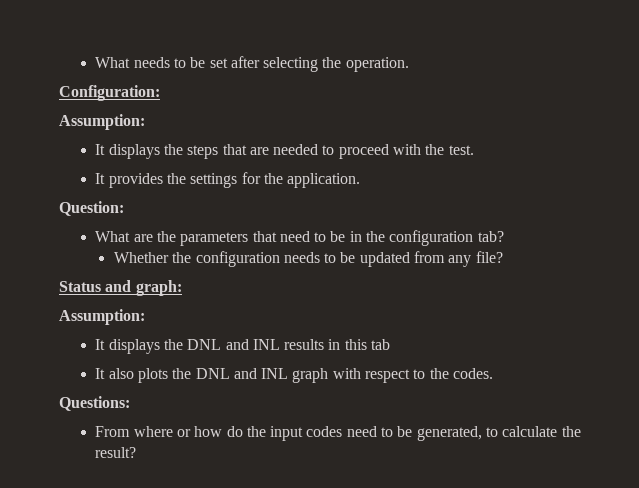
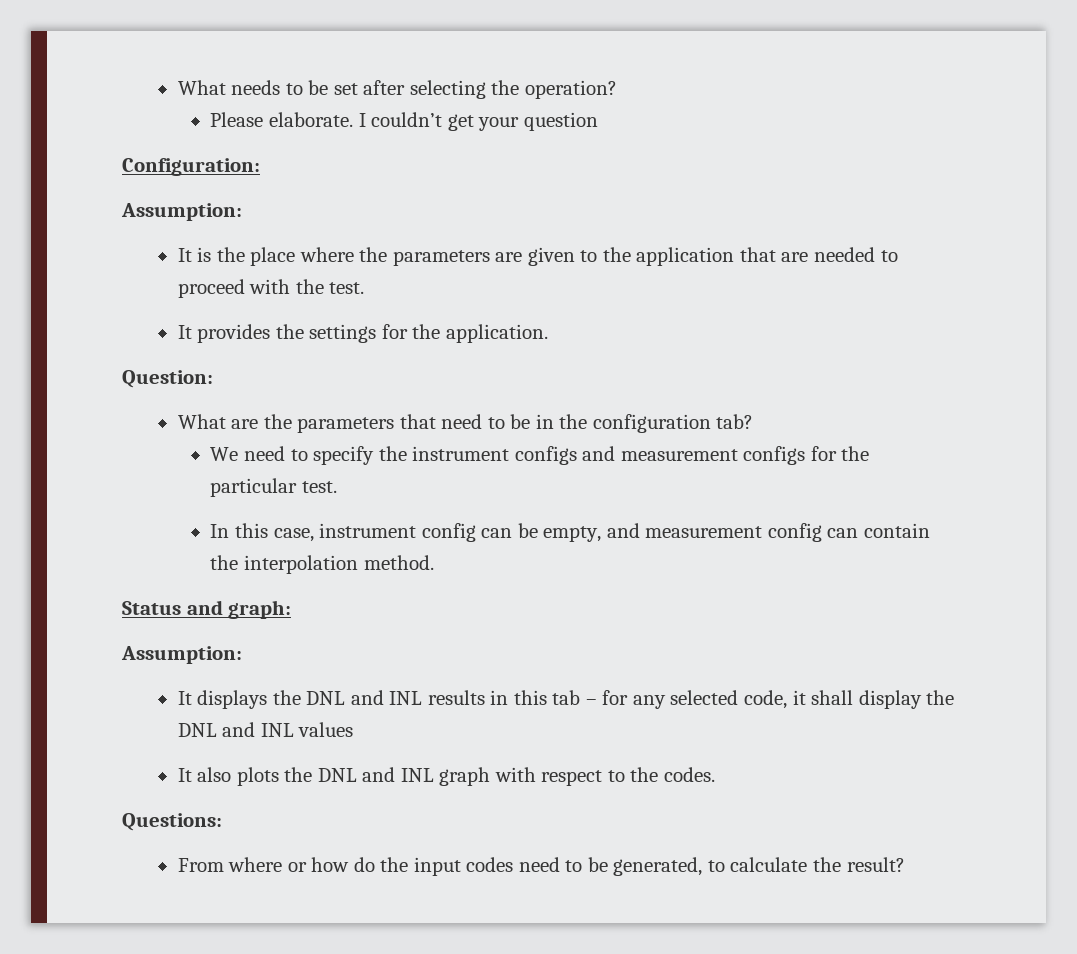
- What needs to be set after selecting the operation.
+ What needs to be set after selecting the operation?
+ Please elaborate. I couldn’t get your question
  Configuration:
  Assumption:
- It displays the steps that are needed to proceed with the test.
+ It is the place where the parameters are given to the application that are needed to proceed with the test.
- Whether the configuration needs to be updated from any file?
+ We need to specify the instrument configs and measurement configs for the particular test.
+ In this case, instrument config can be empty, and measurement config can contain the interpolation method.
- It displays the DNL and INL results in this tab
+ It displays the DNL and INL results in this tab – for any selected code, it shall display the DNL and INL values

